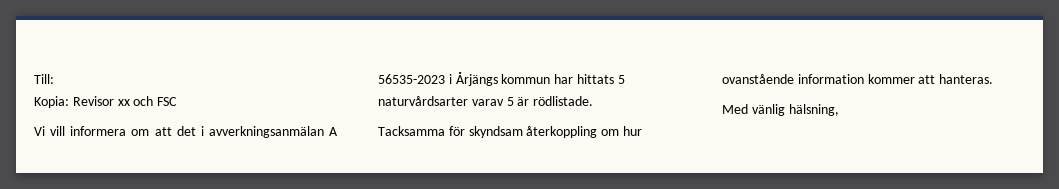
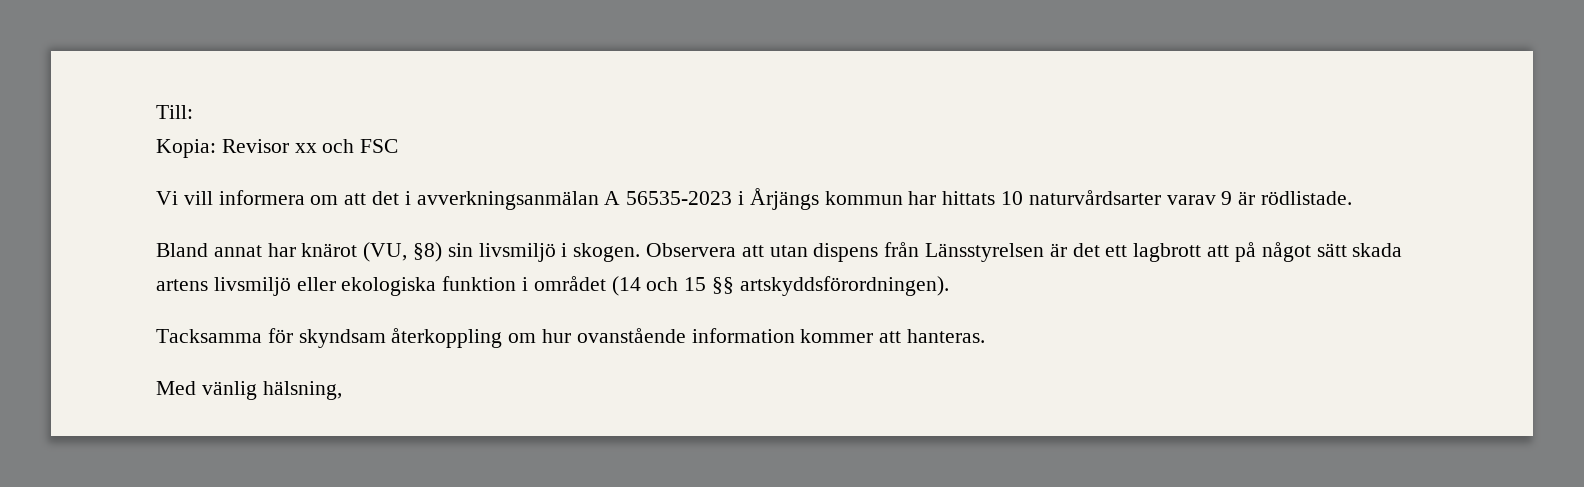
- Vi vill informera om att det i avverkningsanmälan A 56535-2023 i Årjängs kommun har hittats 5 naturvårdsarter varav 5 är rödlistade.
+ Vi vill informera om att det i avverkningsanmälan A 56535-2023 i Årjängs kommun har hittats 10 naturvårdsarter varav 9 är rödlistade.
+ Bland annat har knärot (VU, §8) sin livsmiljö i skogen. Observera att utan dispens från Länsstyrelsen är det ett lagbrott att på något sätt skada artens livsmiljö eller ekologiska funktion i området (14 och 15 §§ artskyddsförordningen).

